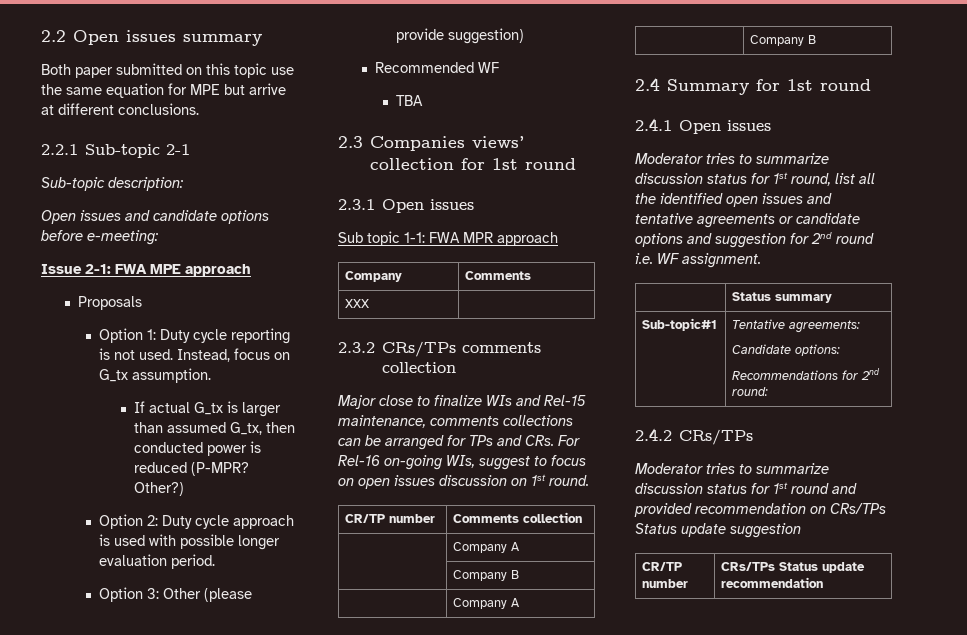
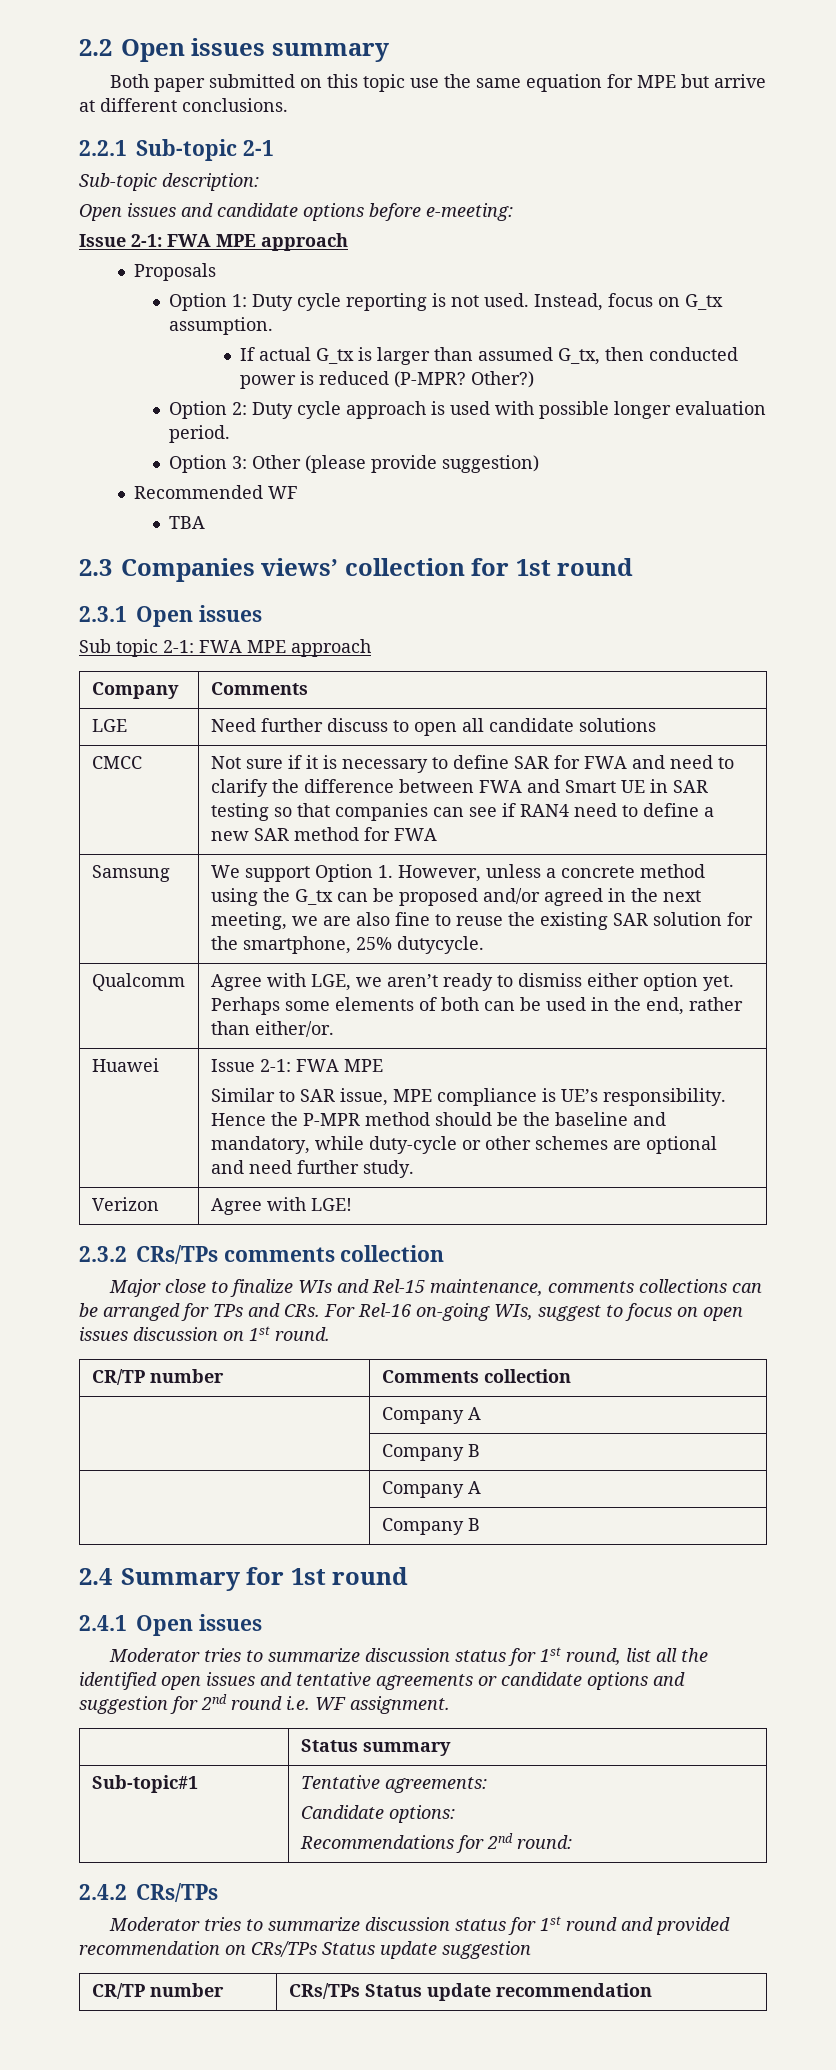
- Sub topic 1-1: FWA MPR approach
+ Sub topic 2-1: FWA MPE approach
- XXX |
+ LGE | Need further discuss to open all candidate solutions
+ CMCC | Not sure if it is necessary to define SAR for FWA and need to clarify the difference between FWA and Smart UE in SAR testing so that companies can see if RAN4 need to define a new SAR method for FWA
+ Samsung | We support Option 1. However, unless a concrete method using the G_tx can be proposed and/or agreed in the next meeting, we are also fine to reuse the existing SAR solution for the smartphone, 25% dutycycle.
+ Qualcomm | Agree with LGE, we aren’t ready to dismiss either option yet. Perhaps some elements of both can be used in the end, rather than either/or.
+ Huawei | Issue 2-1: FWA MPE
+ Similar to SAR issue, MPE compliance is UE’s responsibility. Hence the P-MPR method should be the baseline and mandatory, while duty-cycle or other schemes are optional and need further study.
+ Verizon | Agree with LGE!

